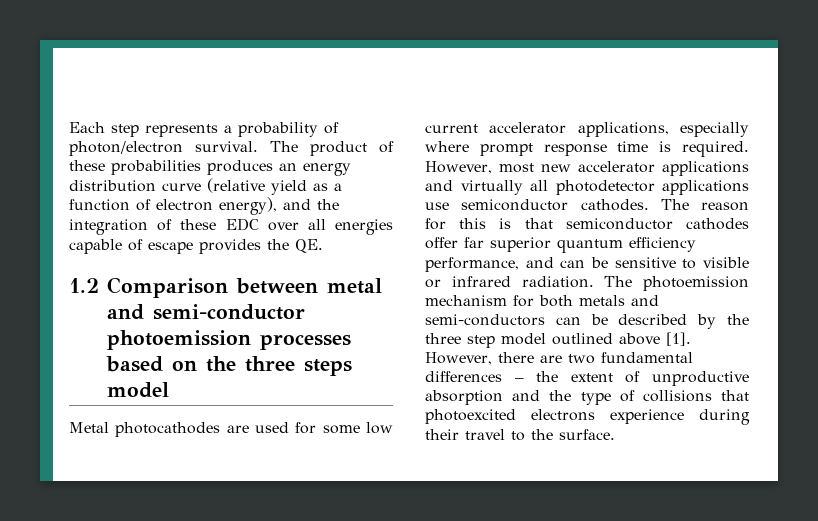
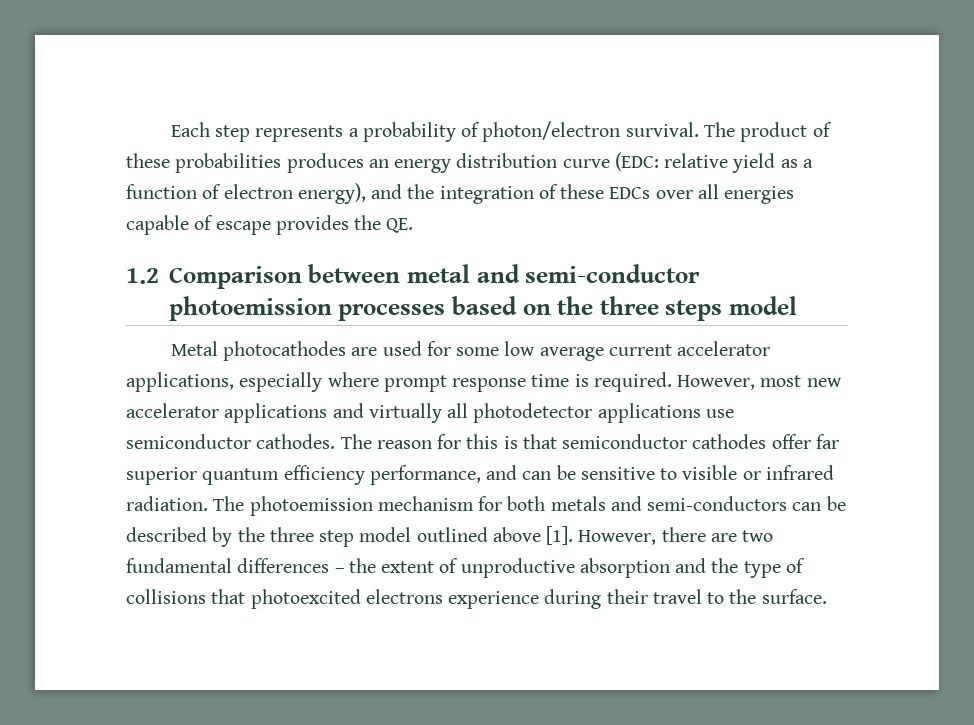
- The product of these probabilities produces an energy distribution curve (relative yield as a function of electron energy), and the integration of these EDC over all energies capable of escape provides the QE.
+ The product of these probabilities produces an energy distribution curve (EDC: relative yield as a function of electron energy), and the integration of these EDCs over all energies capable of escape provides the QE.
- Metal photocathodes are used for some low current accelerator applications, especially where prompt response time is required.
+ Metal photocathodes are used for some low average current accelerator applications, especially where prompt response time is required.

